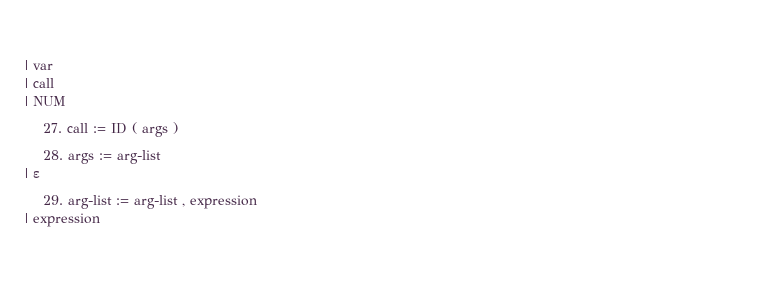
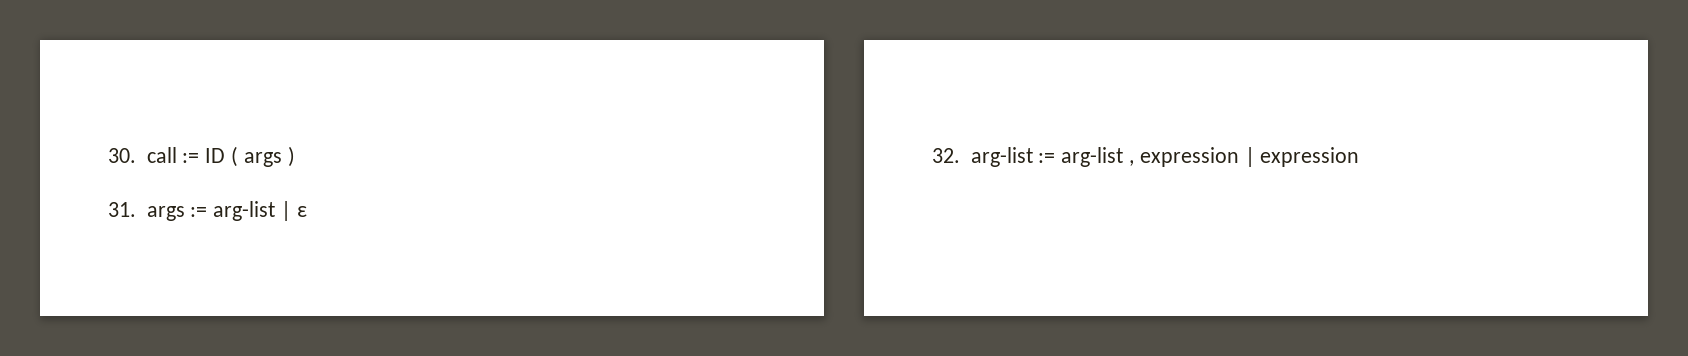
- | var
- | call
- | NUM
- 27. call := ID ( args )
+ 30. call := ID ( args )
- 28. args := arg-list
- | ε
+ 31. args := arg-list | ε
- 29. arg-list := arg-list , expression
- | expression
+ 32. arg-list := arg-list , expression | expression

